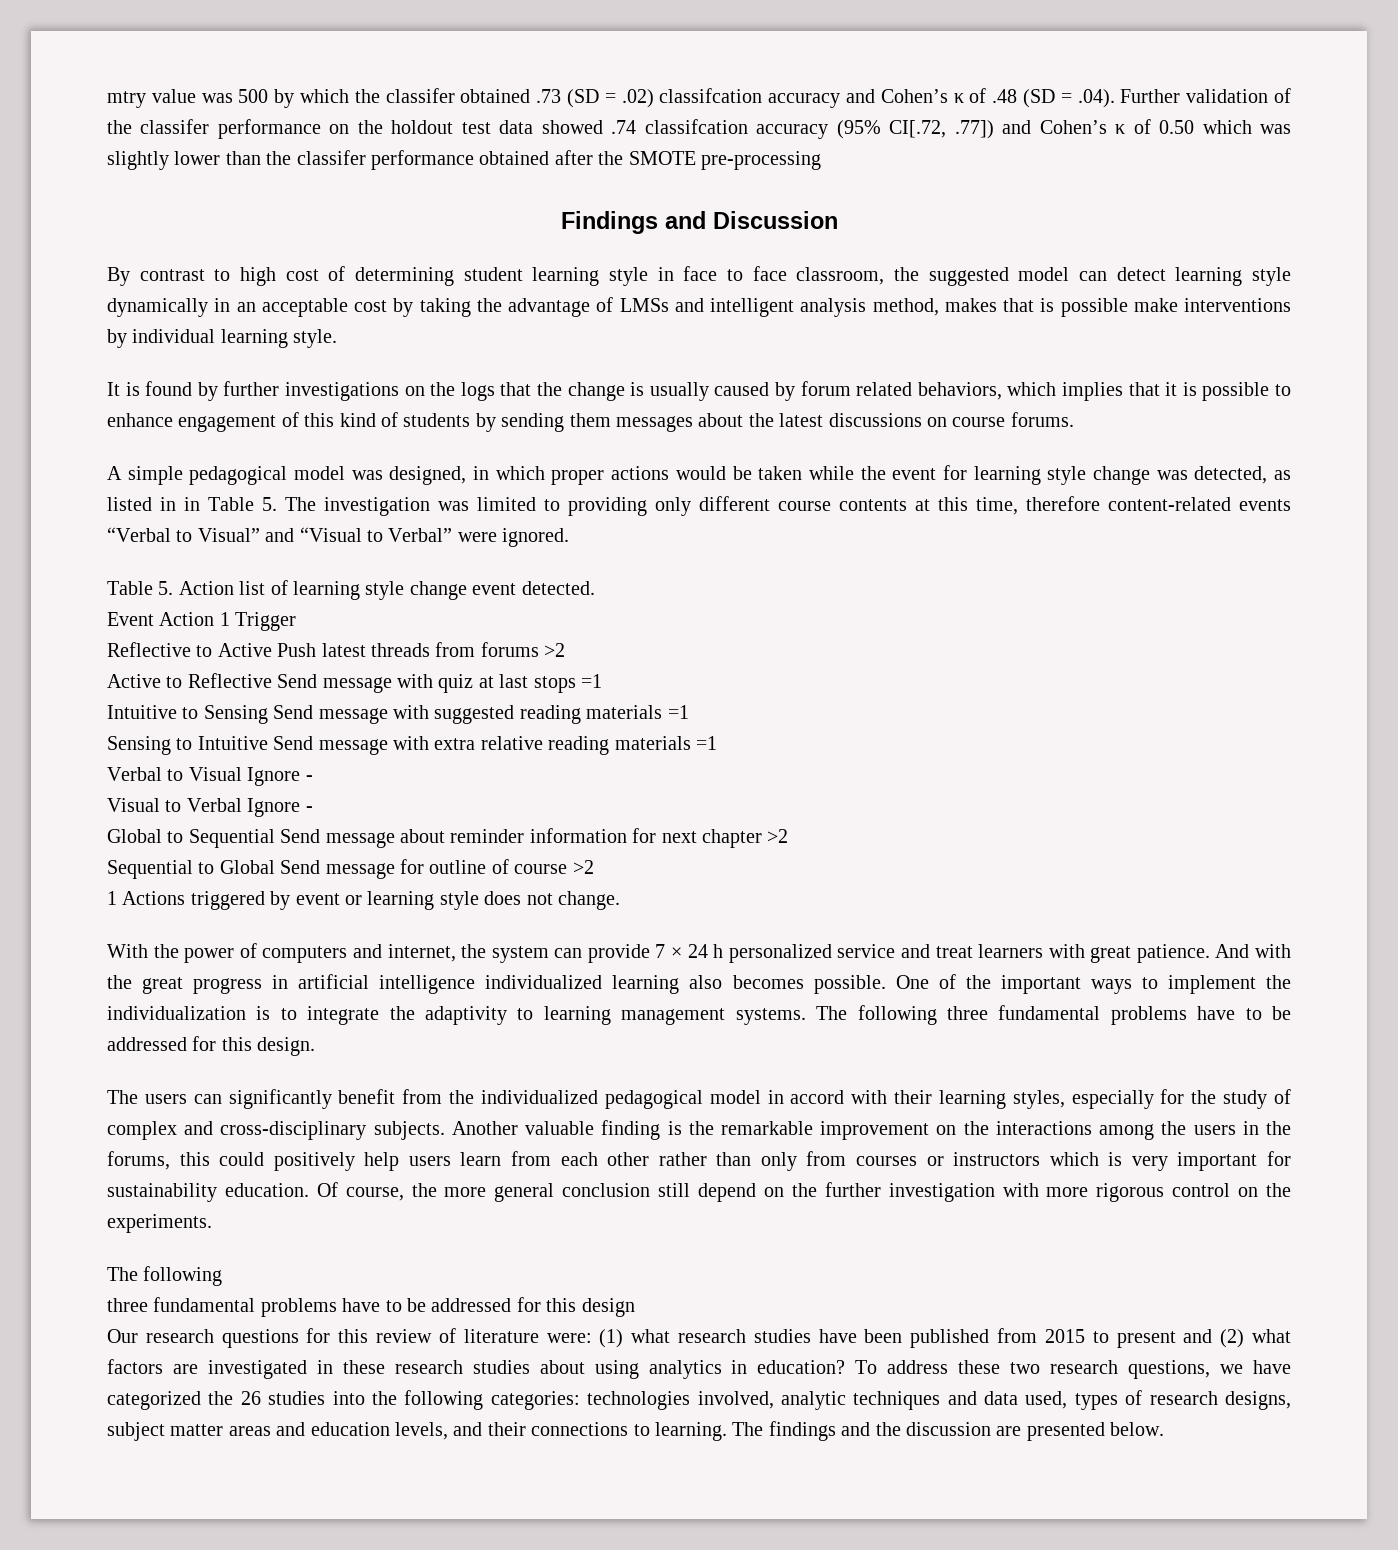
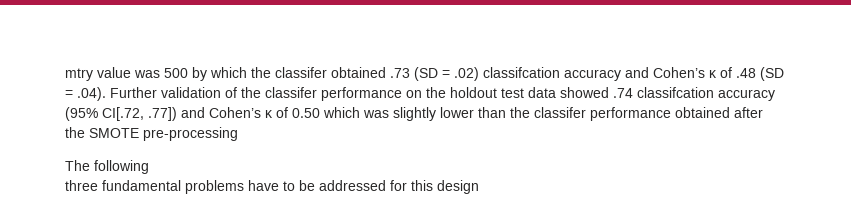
- Findings and Discussion
- By contrast to high cost of determining student learning style in face to face classroom, the suggested model can detect learning style dynamically in an acceptable cost by taking the advantage of LMSs and intelligent analysis method, makes that is possible make interventions by individual learning style.
- It is found by further investigations on the logs that the change is usually caused by forum related behaviors, which implies that it is possible to enhance engagement of this kind of students by sending them messages about the latest discussions on course forums.
- A simple pedagogical model was designed, in which proper actions would be taken while the event for learning style change was detected, as listed in in Table 5. The investigation was limited to providing only different course contents at this time, therefore content-related events “Verbal to Visual” and “Visual to Verbal” were ignored.
- Table 5. Action list of learning style change event detected.
- Event Action 1 Trigger
- Reflective to Active Push latest threads from forums >2
- Active to Reflective Send message with quiz at last stops =1
- Intuitive to Sensing Send message with suggested reading materials =1
- Sensing to Intuitive Send message with extra relative reading materials =1
- Verbal to Visual Ignore -
- Visual to Verbal Ignore -
- Global to Sequential Send message about reminder information for next chapter >2
- Sequential to Global Send message for outline of course >2
- 1 Actions triggered by event or learning style does not change.
- With the power of computers and internet, the system can provide 7 × 24 h personalized service and treat learners with great patience. And with the great progress in artificial intelligence individualized learning also becomes possible. One of the important ways to implement the individualization is to integrate the adaptivity to learning management systems. The following three fundamental problems have to be addressed for this design.
- The users can significantly benefit from the individualized pedagogical model in accord with their learning styles, especially for the study of complex and cross-disciplinary subjects. Another valuable finding is the remarkable improvement on the interactions among the users in the forums, this could positively help users learn from each other rather than only from courses or instructors which is very important for sustainability education. Of course, the more general conclusion still depend on the further investigation with more rigorous control on the experiments.
- Our research questions for this review of literature were: (1) what research studies have been published from 2015 to present and (2) what factors are investigated in these research studies about using analytics in education? To address these two research questions, we have categorized the 26 studies into the following categories: technologies involved, analytic techniques and data used, types of research designs, subject matter areas and education levels, and their connections to learning. The findings and the discussion are presented below.

